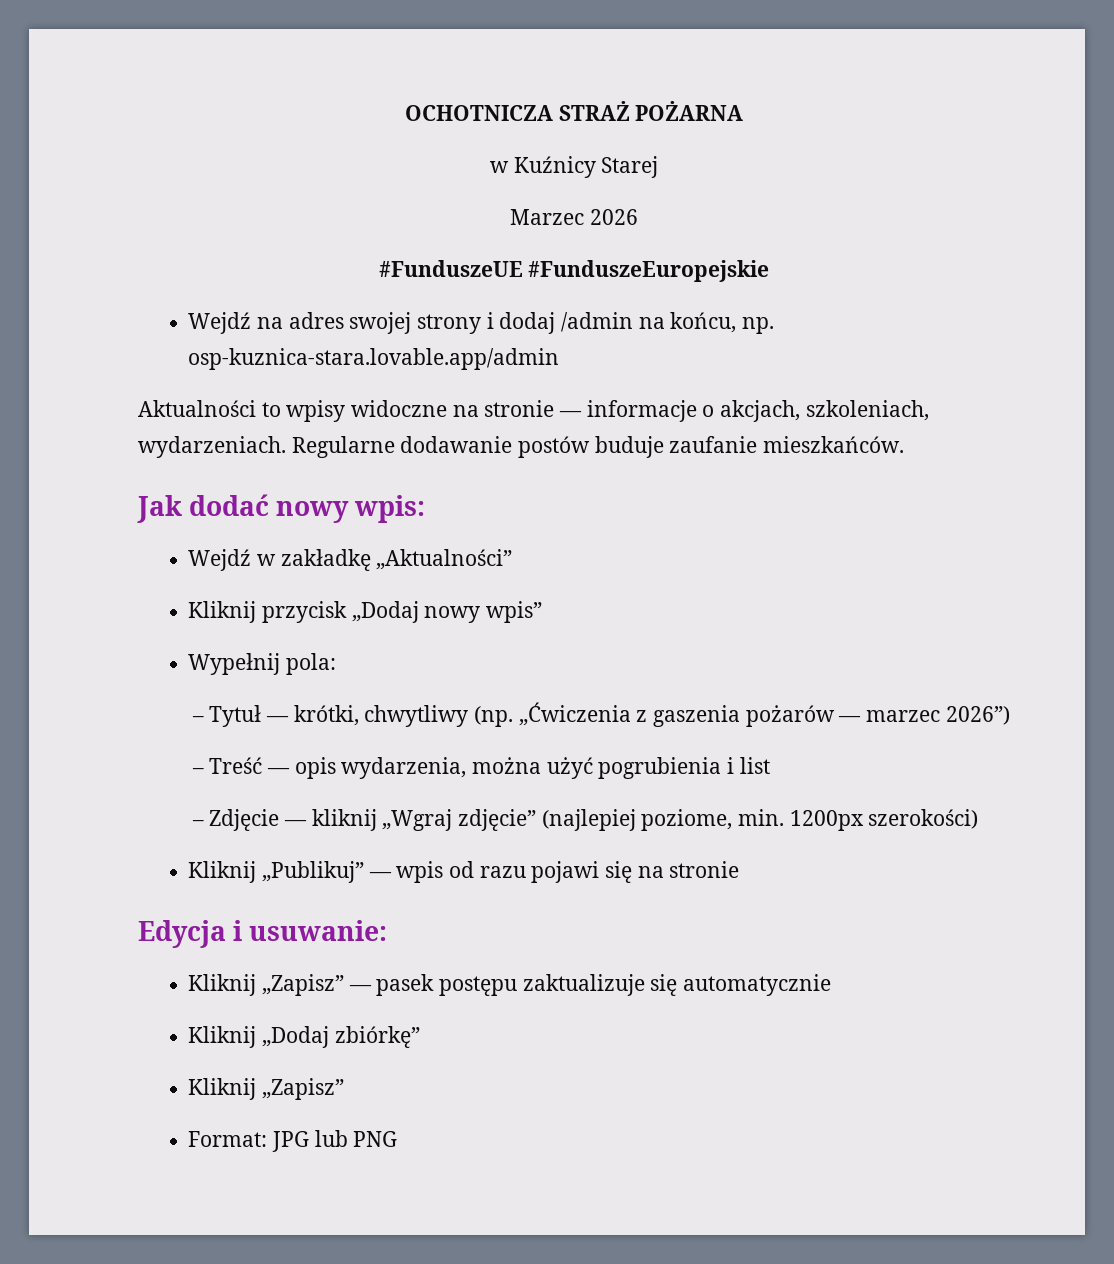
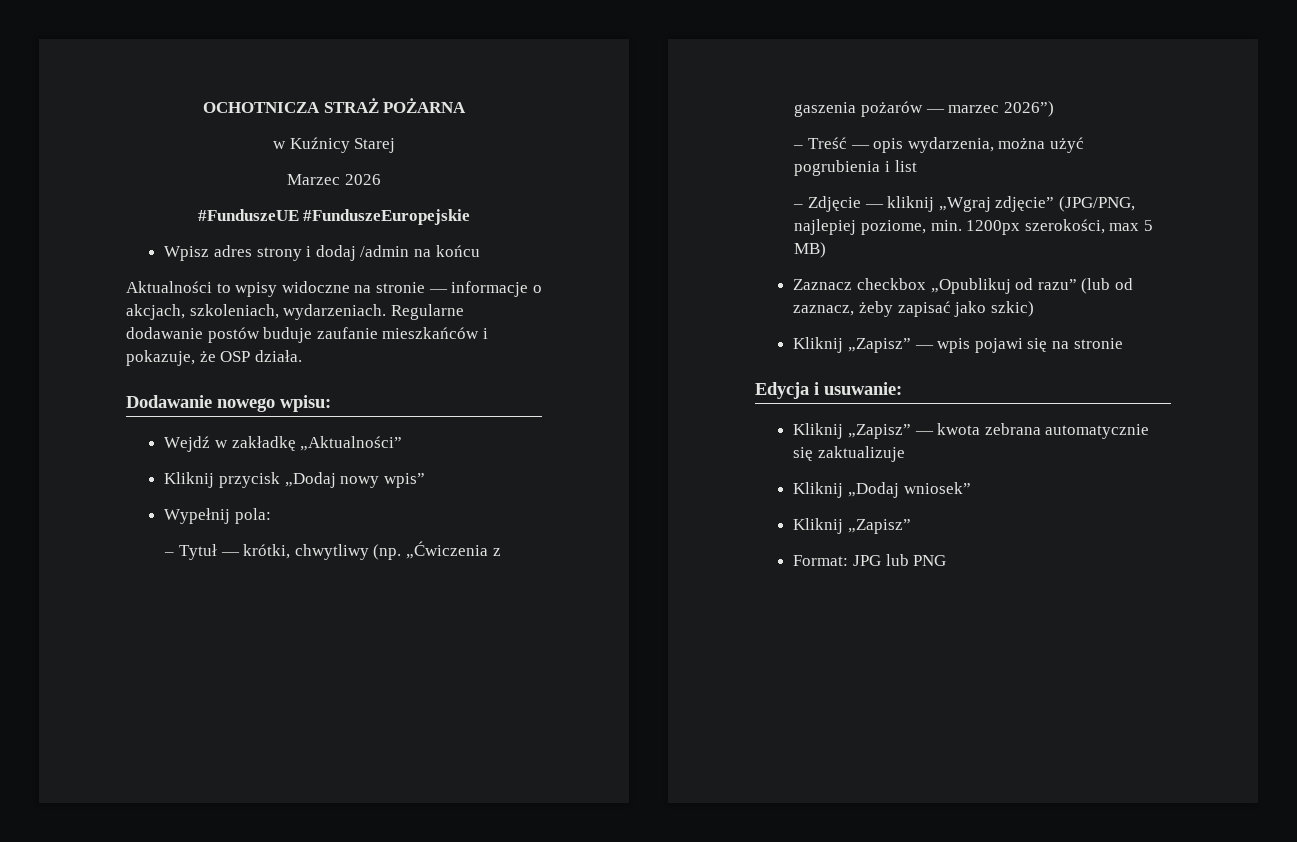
- Wejdź na adres swojej strony i dodaj /admin na końcu, np. osp-kuznica-stara.lovable.app/admin
+ Wpisz adres strony i dodaj /admin na końcu
- Regularne dodawanie postów buduje zaufanie mieszkańców.
- Jak dodać nowy wpis:
+ Regularne dodawanie postów buduje zaufanie mieszkańców i pokazuje, że OSP działa.
+ Dodawanie nowego wpisu:
- – Zdjęcie — kliknij „Wgraj zdjęcie” (najlepiej poziome, min. 1200px szerokości)
- Kliknij „Publikuj” — wpis od razu pojawi się na stronie
+ – Zdjęcie — kliknij „Wgraj zdjęcie” (JPG/PNG, najlepiej poziome, min. 1200px szerokości, max 5 MB)
+ Zaznacz checkbox „Opublikuj od razu” (lub od zaznacz, żeby zapisać jako szkic)
+ Kliknij „Zapisz” — wpis pojawi się na stronie
- Kliknij „Zapisz” — pasek postępu zaktualizuje się automatycznie
+ Kliknij „Zapisz” — kwota zebrana automatycznie się zaktualizuje
- Kliknij „Dodaj zbiórkę”
+ Kliknij „Dodaj wniosek”

